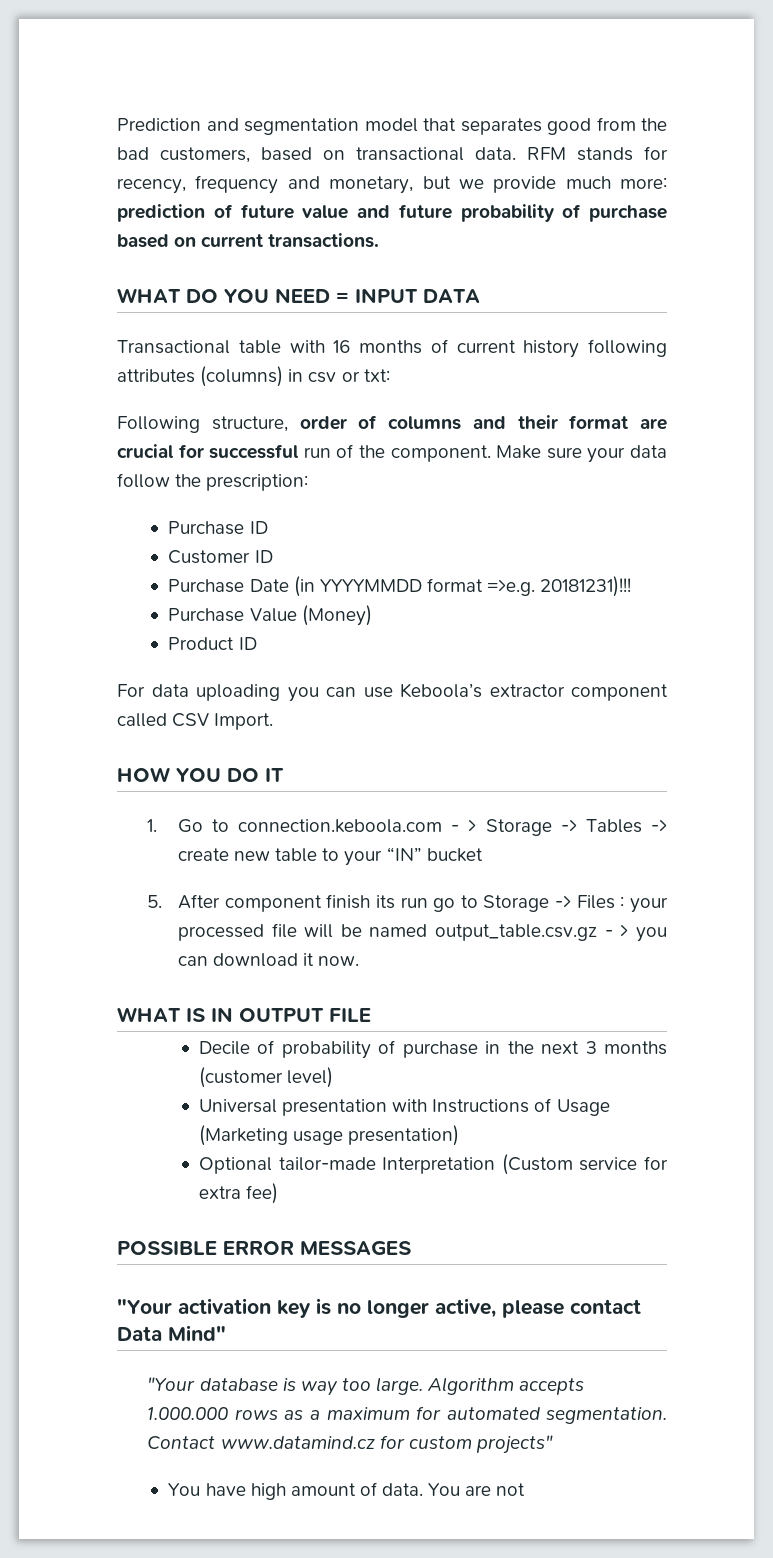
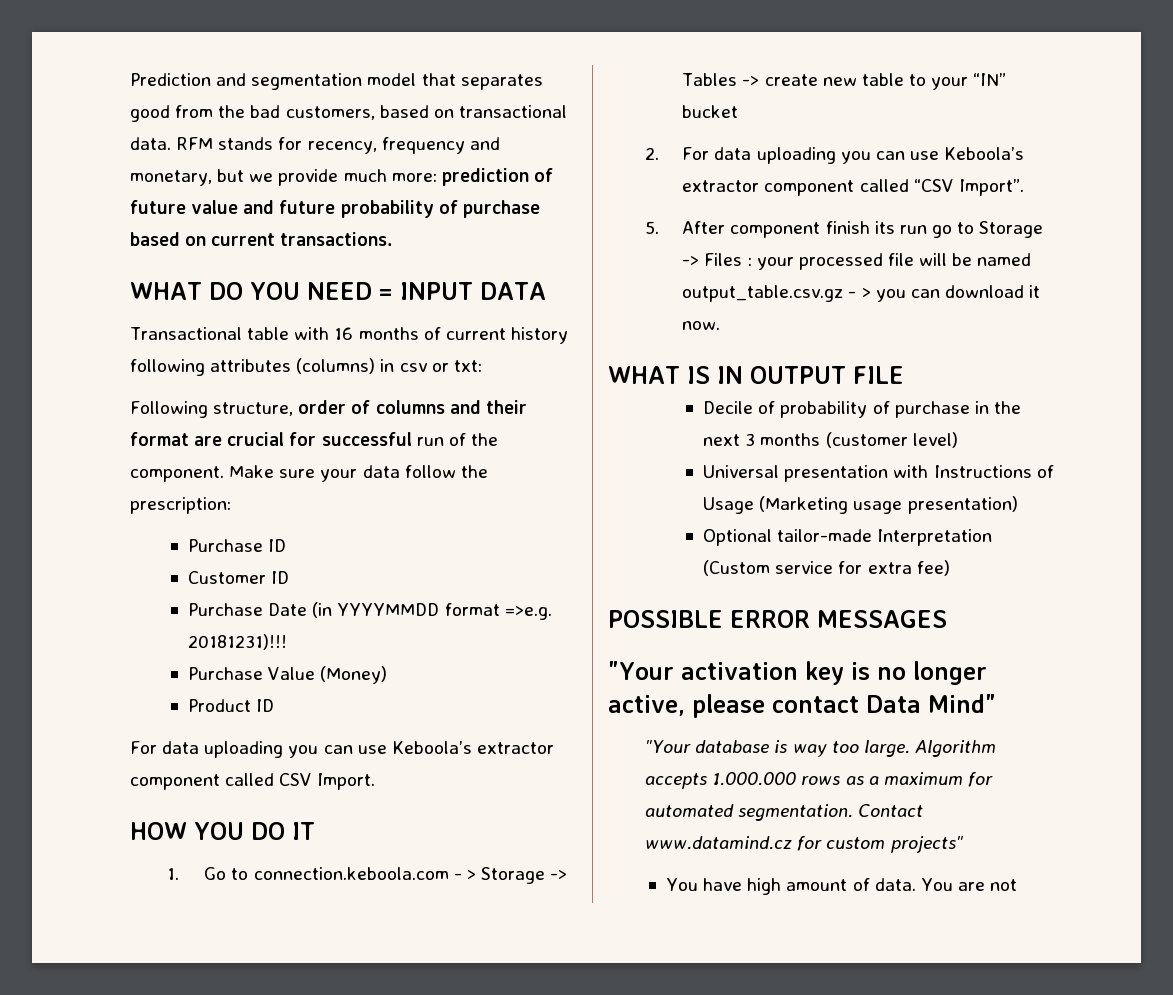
+ 2. For data uploading you can use Keboola’s extractor component called “CSV Import”.

